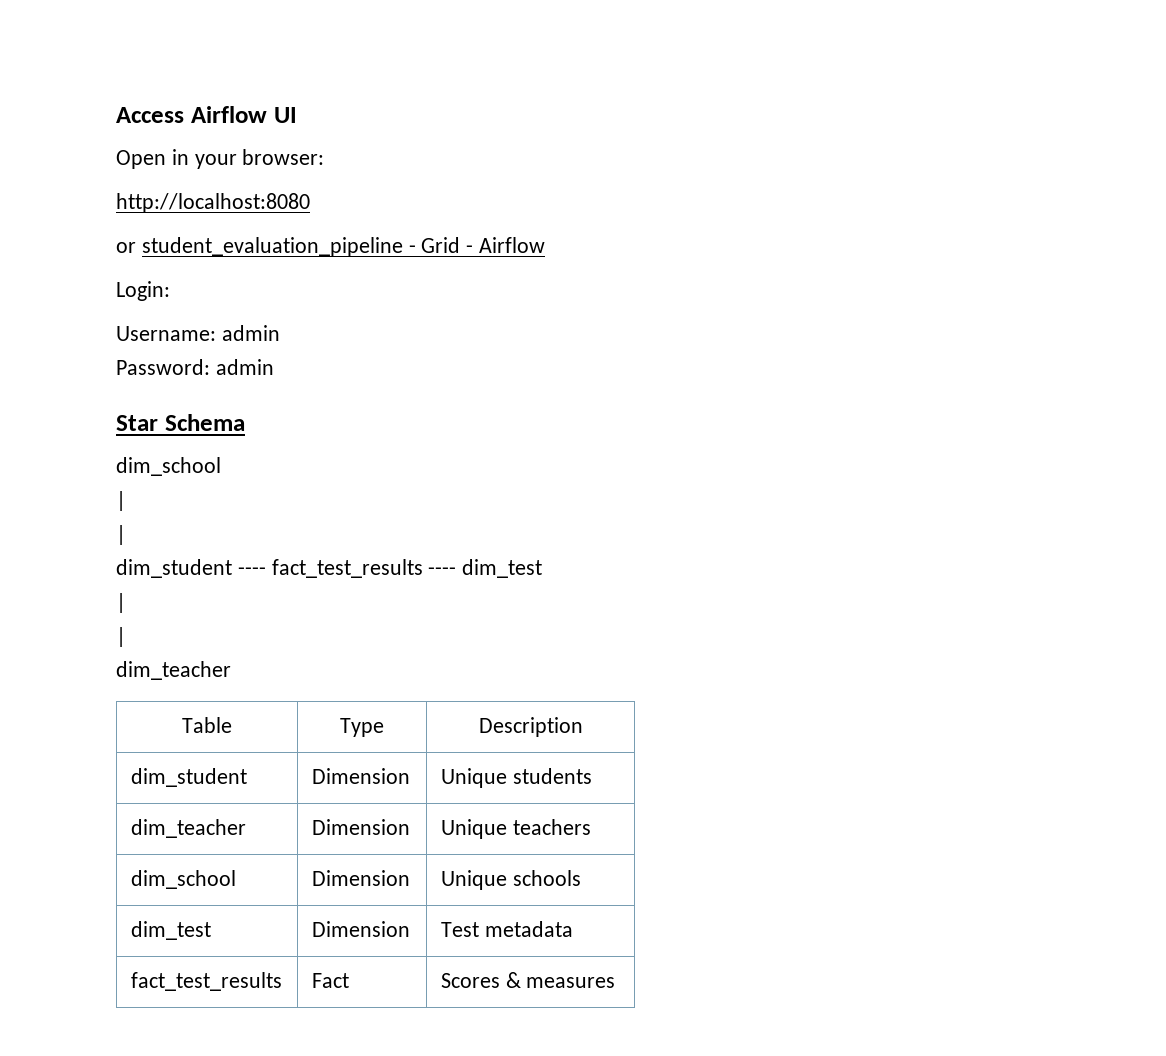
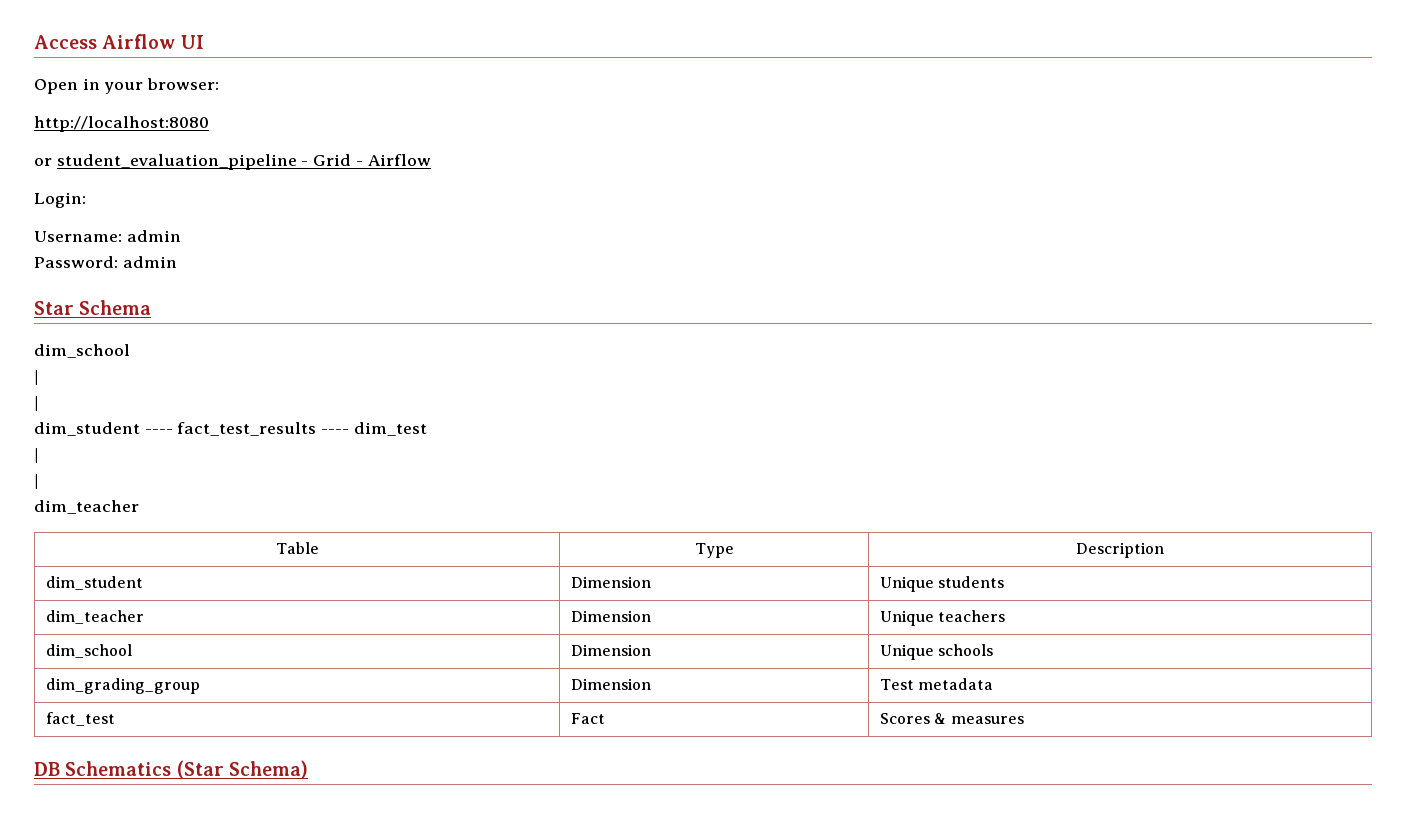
- dim_test | Dimension | Test metadata
+ dim_grading_group | Dimension | Test metadata
- fact_test_results | Fact | Scores & measures
+ fact_test | Fact | Scores & measures
+ DB Schematics (Star Schema)

